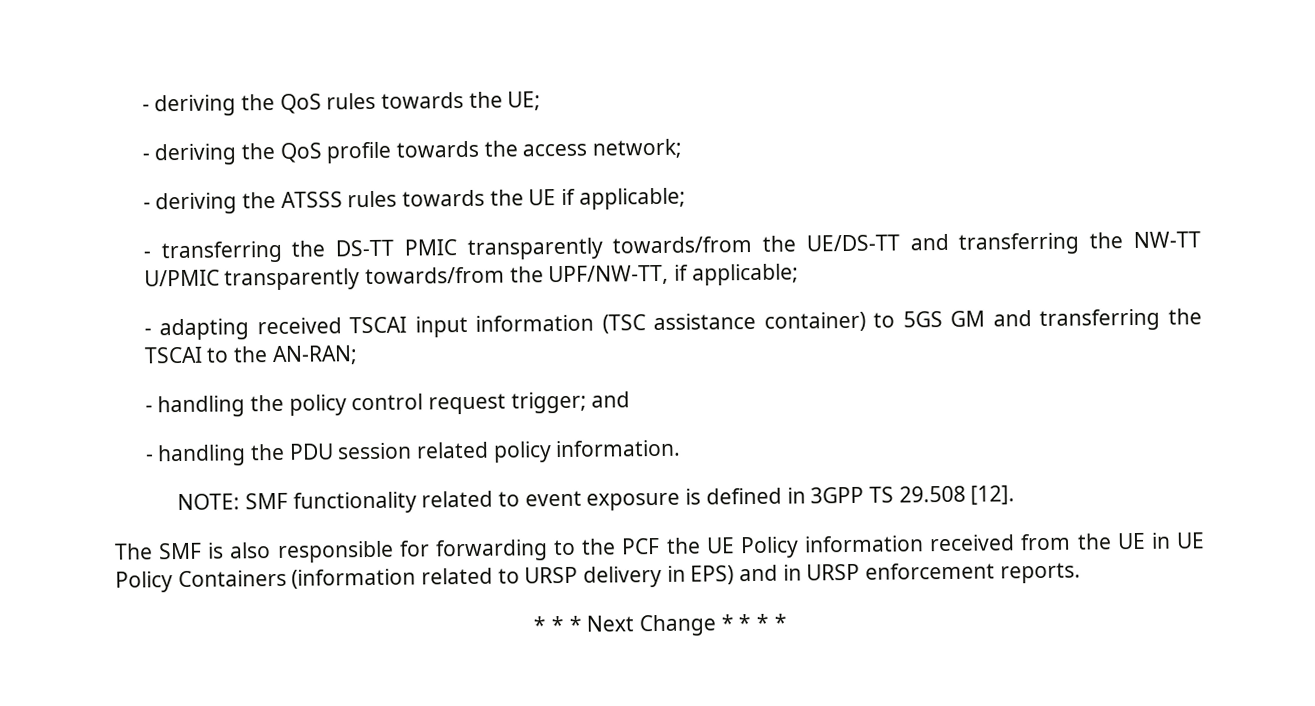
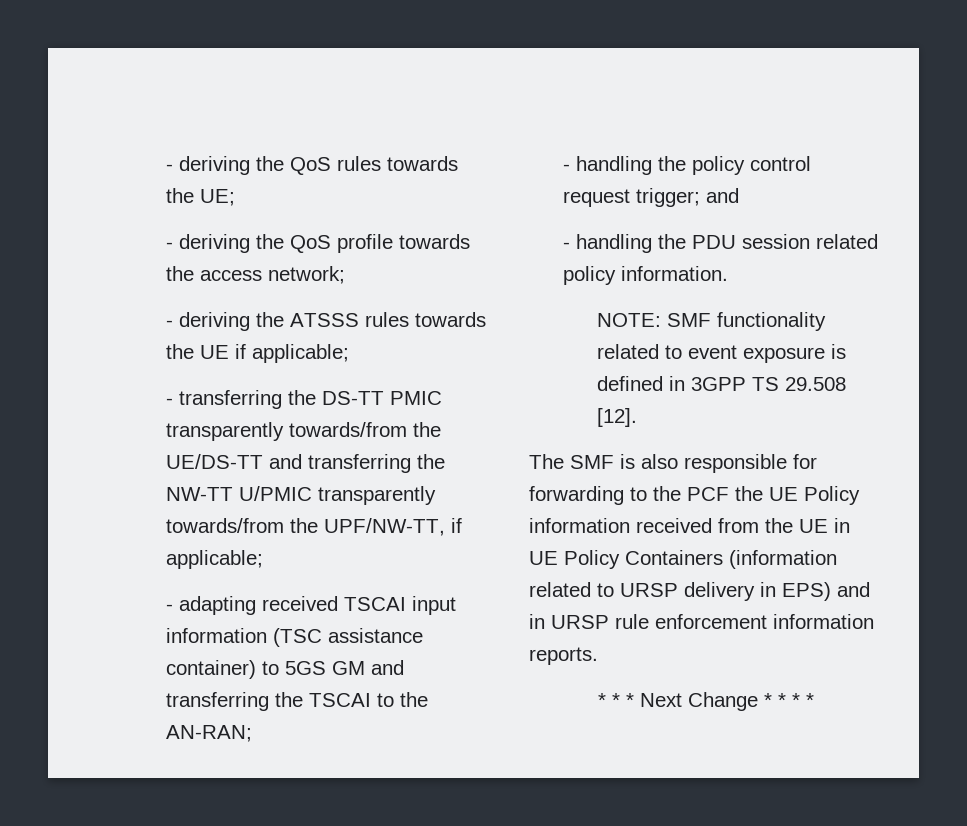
- The SMF is also responsible for forwarding to the PCF the UE Policy information received from the UE in UE Policy Containers (information related to URSP delivery in EPS) and in URSP enforcement reports.
+ The SMF is also responsible for forwarding to the PCF the UE Policy information received from the UE in UE Policy Containers (information related to URSP delivery in EPS) and in URSP rule enforcement information reports.

